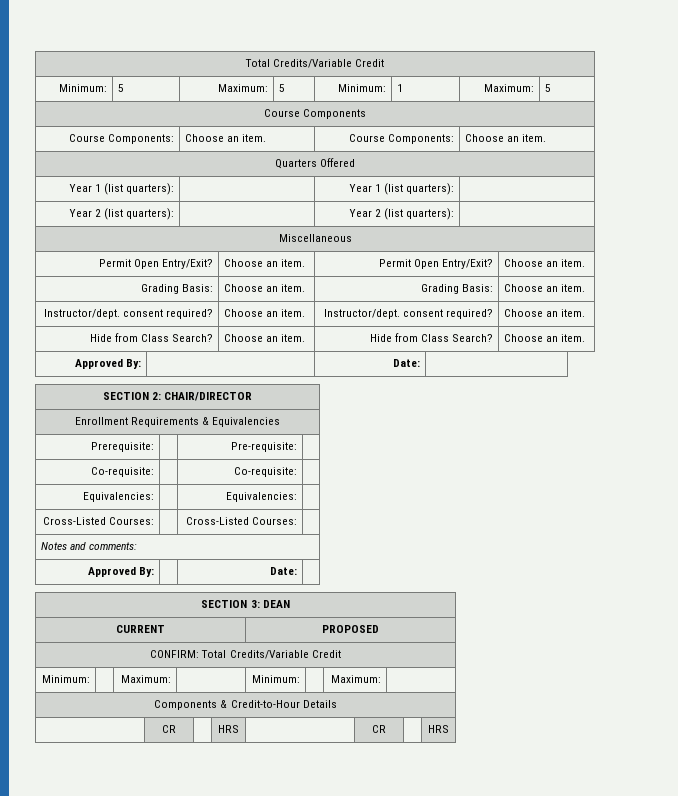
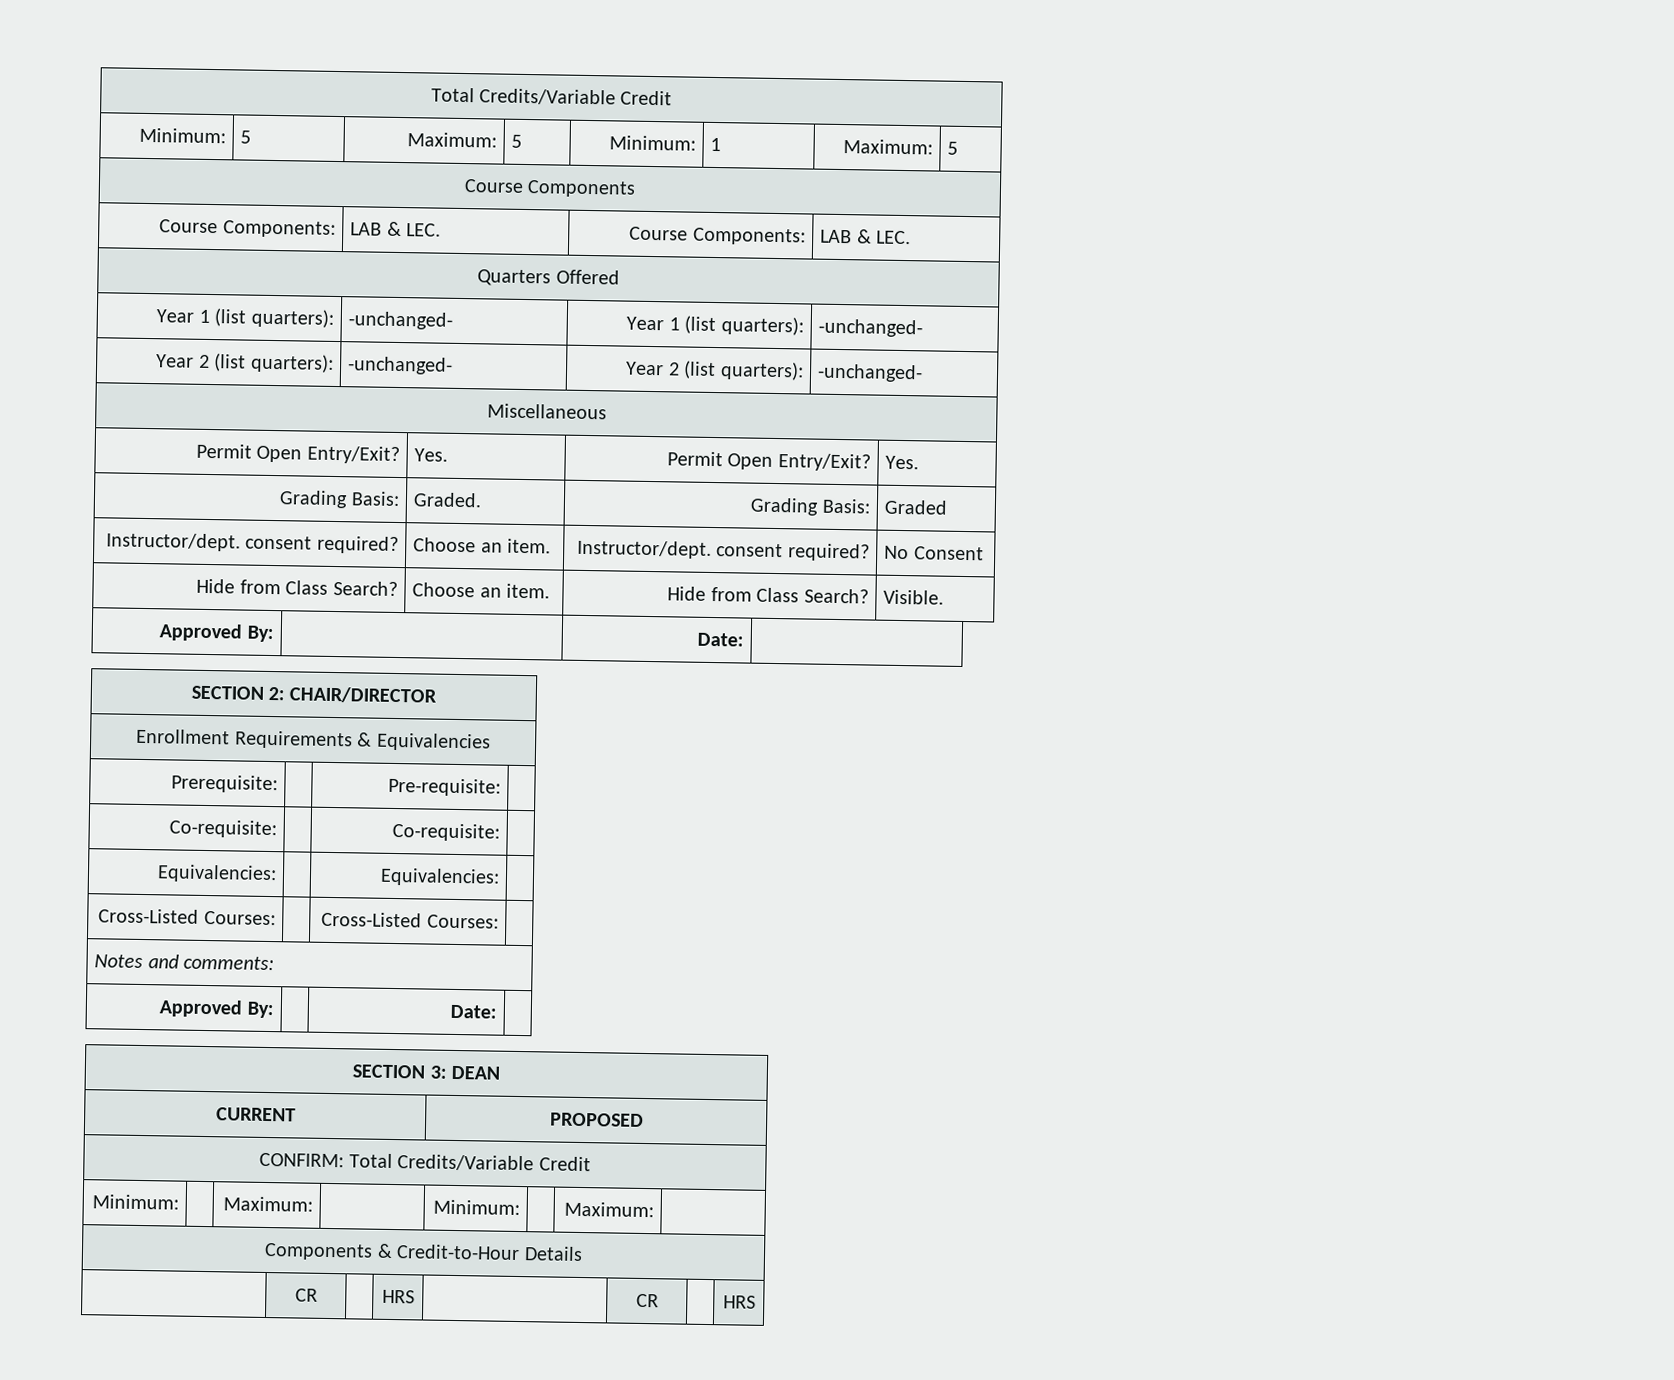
- Course Components: | Choose an item. | Course Components: | Choose an item.
+ Course Components: | LAB & LEC. | Course Components: | LAB & LEC.
- Year 1 (list quarters): | | Year 1 (list quarters): |
- Year 2 (list quarters): | | Year 2 (list quarters): |
+ Year 1 (list quarters): | -unchanged- | Year 1 (list quarters): | -unchanged-
+ Year 2 (list quarters): | -unchanged- | Year 2 (list quarters): | -unchanged-
- Permit Open Entry/Exit? | Choose an item. | Permit Open Entry/Exit? | Choose an item.
- Grading Basis: | Choose an item. | Grading Basis: | Choose an item.
+ Permit Open Entry/Exit? | Yes. | Permit Open Entry/Exit? | Yes.
+ Grading Basis: | Graded. | Grading Basis: | Graded
- Instructor/dept. consent required? | Choose an item. | Instructor/dept. consent required? | Choose an item.
+ Instructor/dept. consent required? | Choose an item. | Instructor/dept. consent required? | No Consent
- Hide from Class Search? | Choose an item. | Hide from Class Search? | Choose an item.
+ Hide from Class Search? | Choose an item. | Hide from Class Search? | Visible.

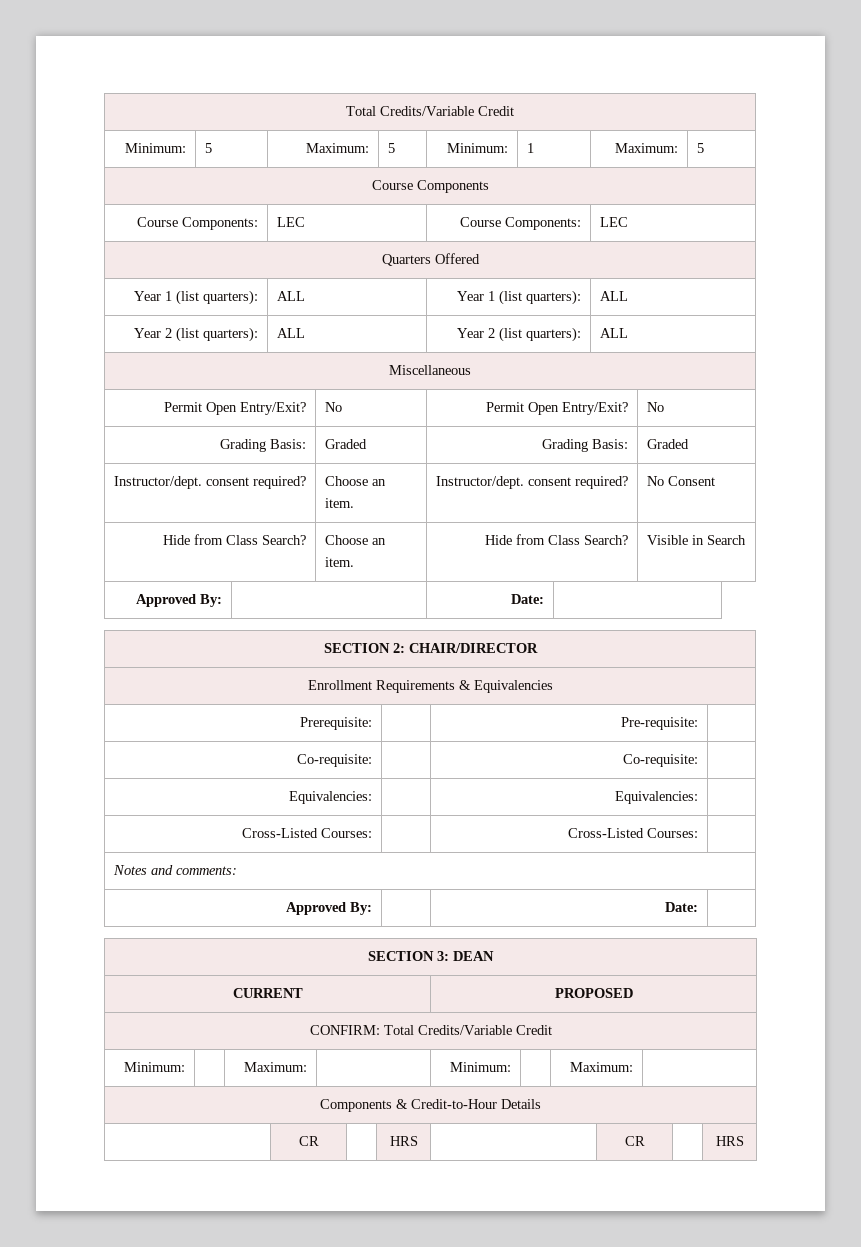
- Course Components: | LAB & LEC. | Course Components: | LAB & LEC.
+ Course Components: | LEC | Course Components: | LEC
- Year 1 (list quarters): | -unchanged- | Year 1 (list quarters): | -unchanged-
- Year 2 (list quarters): | -unchanged- | Year 2 (list quarters): | -unchanged-
+ Year 1 (list quarters): | ALL | Year 1 (list quarters): | ALL
+ Year 2 (list quarters): | ALL | Year 2 (list quarters): | ALL
- Permit Open Entry/Exit? | Yes. | Permit Open Entry/Exit? | Yes.
- Grading Basis: | Graded. | Grading Basis: | Graded
+ Permit Open Entry/Exit? | No | Permit Open Entry/Exit? | No
+ Grading Basis: | Graded | Grading Basis: | Graded
- Hide from Class Search? | Choose an item. | Hide from Class Search? | Visible.
+ Hide from Class Search? | Choose an item. | Hide from Class Search? | Visible in Search

